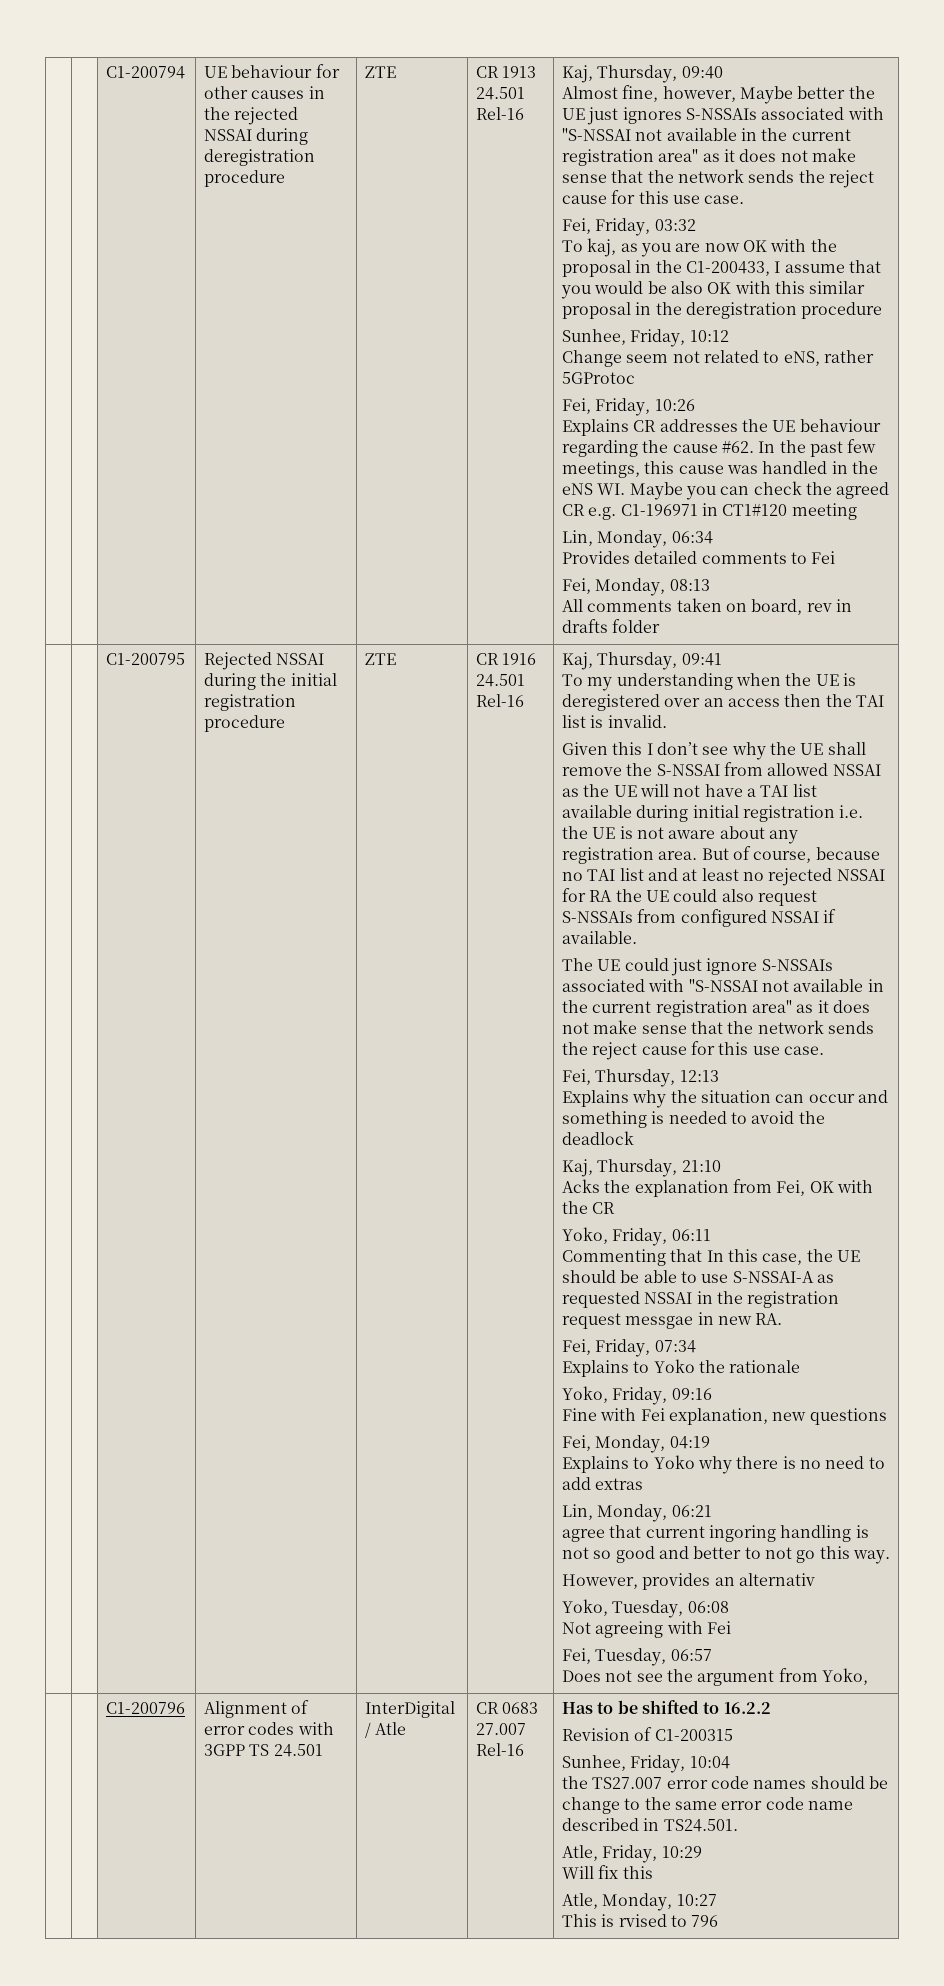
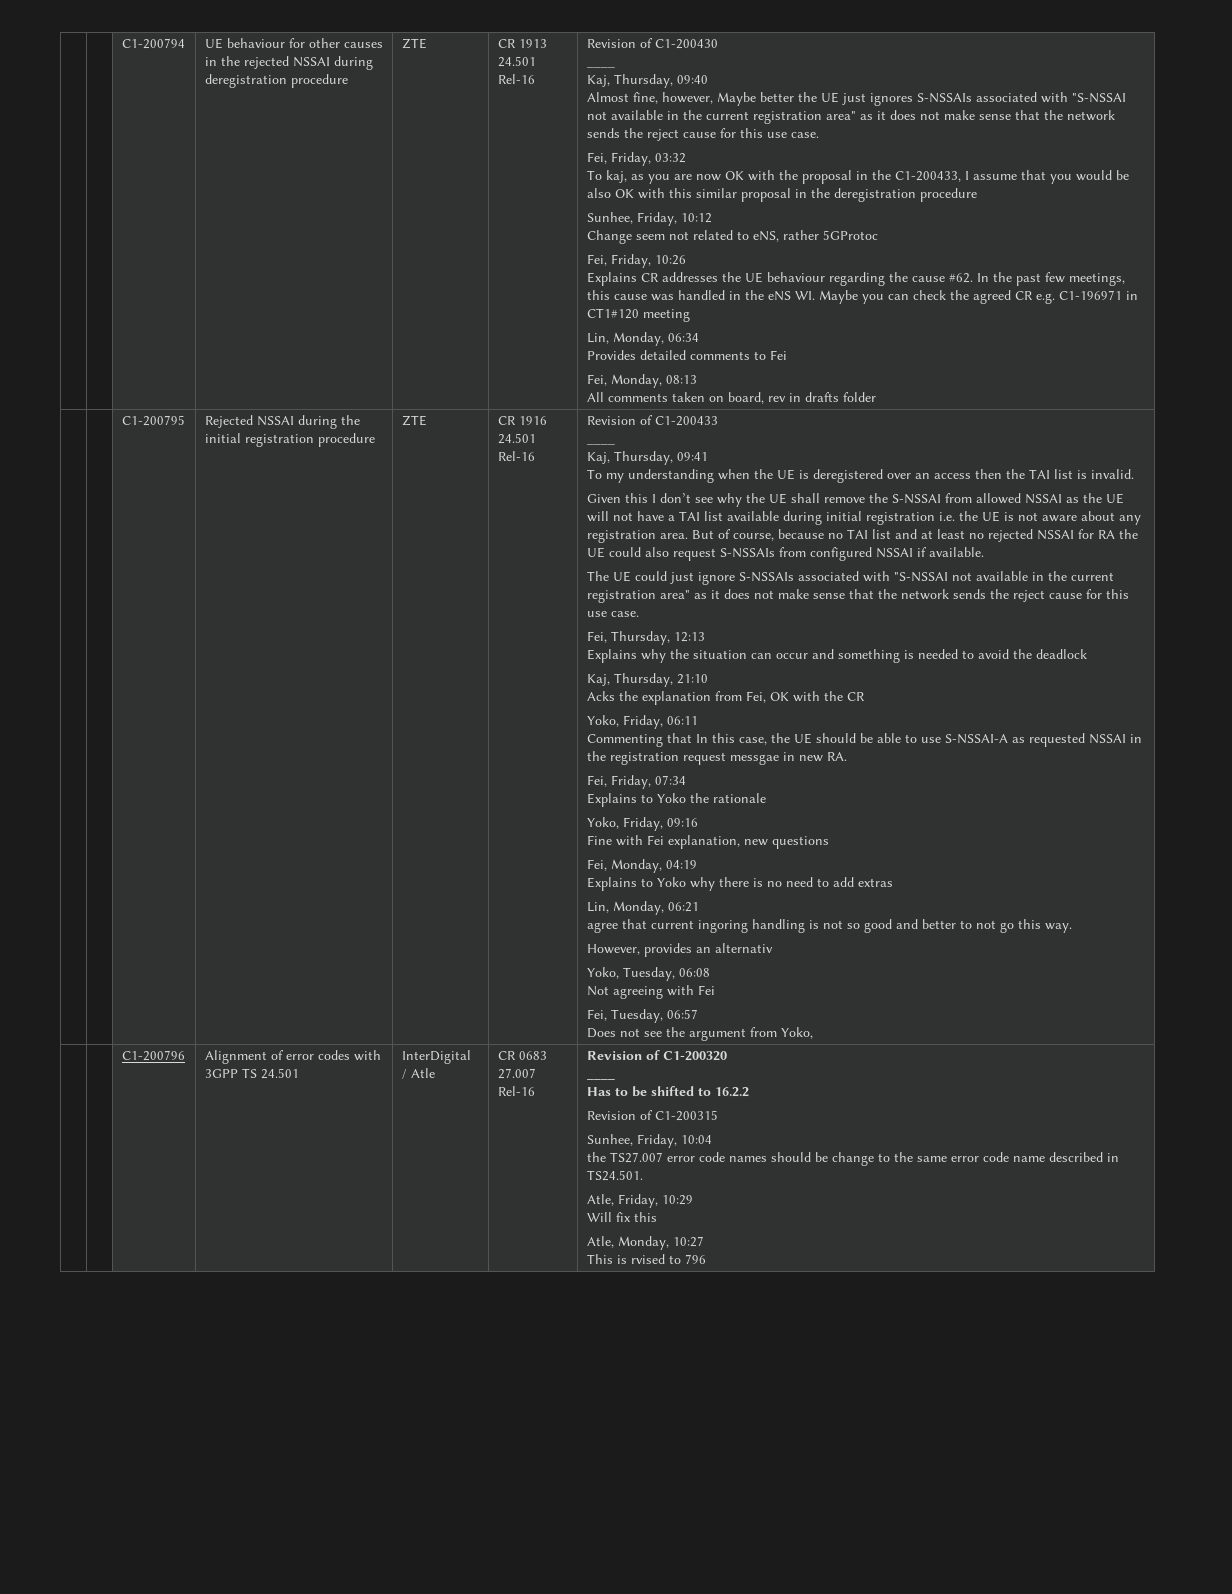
+ Revision of C1-200430
+ ____
+ Revision of C1-200433
+ ____
+ Revision of C1-200320
+ ____

